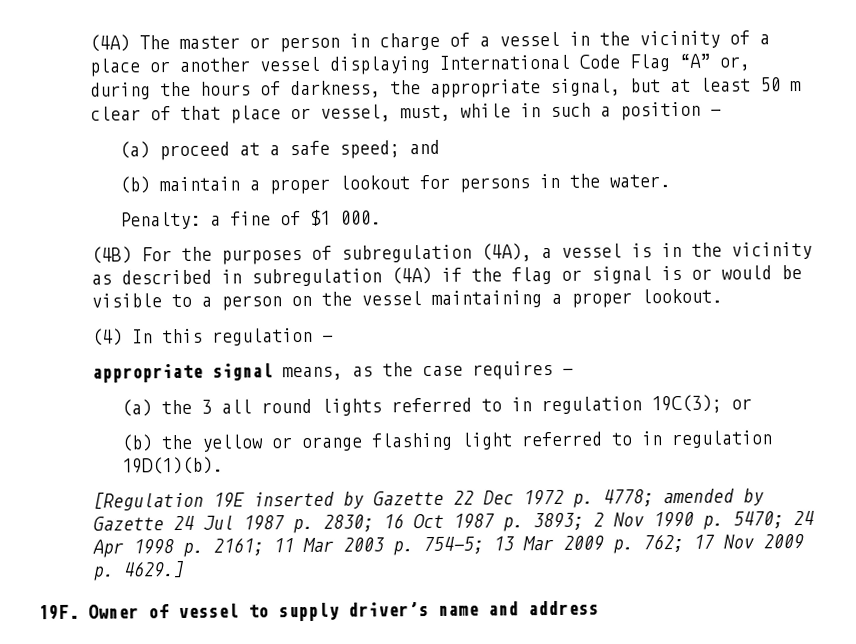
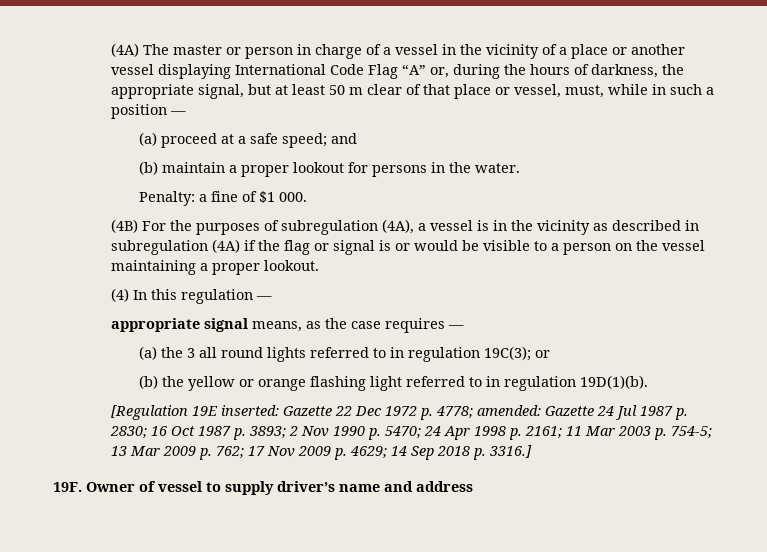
- [Regulation 19E inserted by Gazette 22 Dec 1972 p. 4778; amended by Gazette 24 Jul 1987 p. 2830; 16 Oct 1987 p. 3893; 2 Nov 1990 p. 5470; 24 Apr 1998 p. 2161; 11 Mar 2003 p. 754-5; 13 Mar 2009 p. 762; 17 Nov 2009 p. 4629.]
+ [Regulation 19E inserted: Gazette 22 Dec 1972 p. 4778; amended: Gazette 24 Jul 1987 p. 2830; 16 Oct 1987 p. 3893; 2 Nov 1990 p. 5470; 24 Apr 1998 p. 2161; 11 Mar 2003 p. 754-5; 13 Mar 2009 p. 762; 17 Nov 2009 p. 4629; 14 Sep 2018 p. 3316.]

